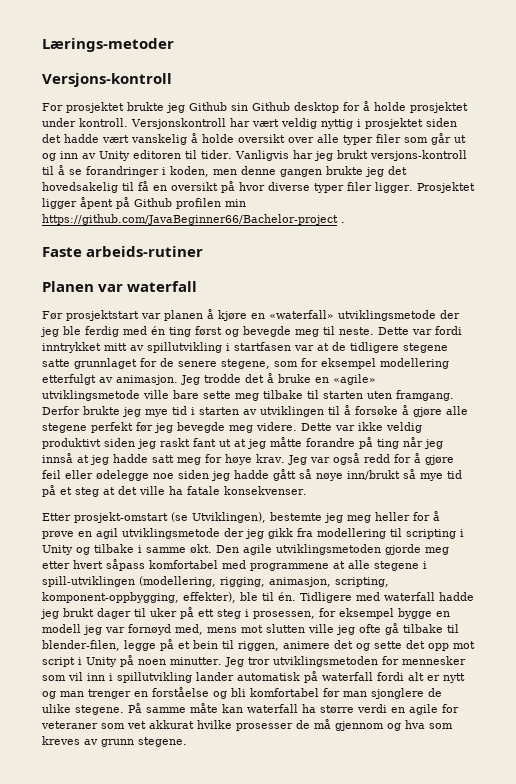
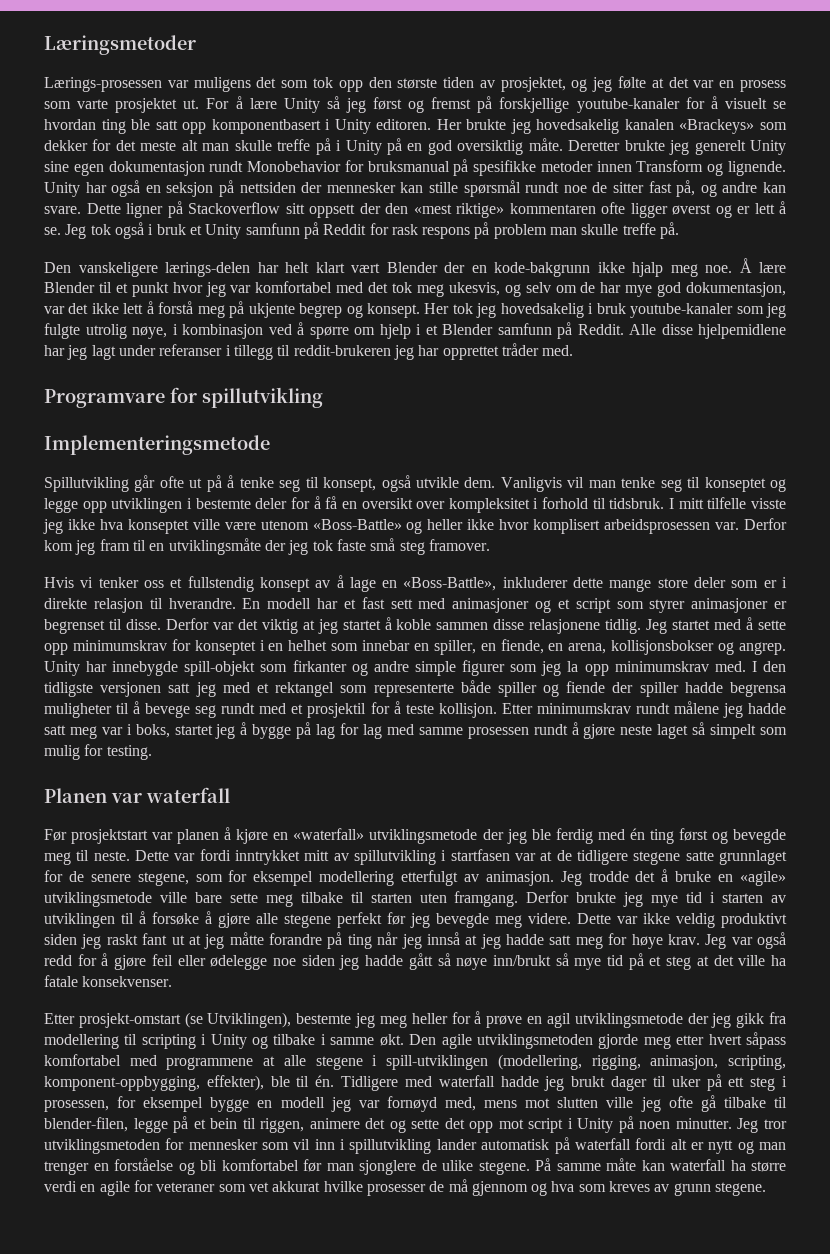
- Lærings-metoder
- Versjons-kontroll
- For prosjektet brukte jeg Github sin Github desktop for å holde prosjektet under kontroll. Versjonskontroll har vært veldig nyttig i prosjektet siden det hadde vært vanskelig å holde oversikt over alle typer filer som går ut og inn av Unity editoren til tider. Vanligvis har jeg brukt versjons-kontroll til å se forandringer i koden, men denne gangen brukte jeg det hovedsakelig til få en oversikt på hvor diverse typer filer ligger. Prosjektet ligger åpent på Github profilen min https://github.com/JavaBeginner66/Bachelor-project .
- Faste arbeids-rutiner
+ Læringsmetoder
+ Lærings-prosessen var muligens det som tok opp den største tiden av prosjektet, og jeg følte at det var en prosess som varte prosjektet ut. For å lære Unity så jeg først og fremst på forskjellige youtube-kanaler for å visuelt se hvordan ting ble satt opp komponentbasert i Unity editoren. Her brukte jeg hovedsakelig kanalen «Brackeys» som dekker for det meste alt man skulle treffe på i Unity på en god oversiktlig måte. Deretter brukte jeg generelt Unity sine egen dokumentasjon rundt Monobehavior for bruksmanual på spesifikke metoder innen Transform og lignende. Unity har også en seksjon på nettsiden der mennesker kan stille spørsmål rundt noe de sitter fast på, og andre kan svare. Dette ligner på Stackoverflow sitt oppsett der den «mest riktige» kommentaren ofte ligger øverst og er lett å se. Jeg tok også i bruk et Unity samfunn på Reddit for rask respons på problem man skulle treffe på.
+ Den vanskeligere lærings-delen har helt klart vært Blender der en kode-bakgrunn ikke hjalp meg noe. Å lære Blender til et punkt hvor jeg var komfortabel med det tok meg ukesvis, og selv om de har mye god dokumentasjon, var det ikke lett å forstå meg på ukjente begrep og konsept. Her tok jeg hovedsakelig i bruk youtube-kanaler som jeg fulgte utrolig nøye, i kombinasjon ved å spørre om hjelp i et Blender samfunn på Reddit. Alle disse hjelpemidlene har jeg lagt under referanser i tillegg til reddit-brukeren jeg har opprettet tråder med.
+ Programvare for spillutvikling
+ Implementeringsmetode
+ Spillutvikling går ofte ut på å tenke seg til konsept, også utvikle dem. Vanligvis vil man tenke seg til konseptet og legge opp utviklingen i bestemte deler for å få en oversikt over kompleksitet i forhold til tidsbruk. I mitt tilfelle visste jeg ikke hva konseptet ville være utenom «Boss-Battle» og heller ikke hvor komplisert arbeidsprosessen var. Derfor kom jeg fram til en utviklingsmåte der jeg tok faste små steg framover.
+ Hvis vi tenker oss et fullstendig konsept av å lage en «Boss-Battle», inkluderer dette mange store deler som er i direkte relasjon til hverandre. En modell har et fast sett med animasjoner og et script som styrer animasjoner er begrenset til disse. Derfor var det viktig at jeg startet å koble sammen disse relasjonene tidlig. Jeg startet med å sette opp minimumskrav for konseptet i en helhet som innebar en spiller, en fiende, en arena, kollisjonsbokser og angrep. Unity har innebygde spill-objekt som firkanter og andre simple figurer som jeg la opp minimumskrav med. I den tidligste versjonen satt jeg med et rektangel som representerte både spiller og fiende der spiller hadde begrensa muligheter til å bevege seg rundt med et prosjektil for å teste kollisjon. Etter minimumskrav rundt målene jeg hadde satt meg var i boks, startet jeg å bygge på lag for lag med samme prosessen rundt å gjøre neste laget så simpelt som mulig for testing.

